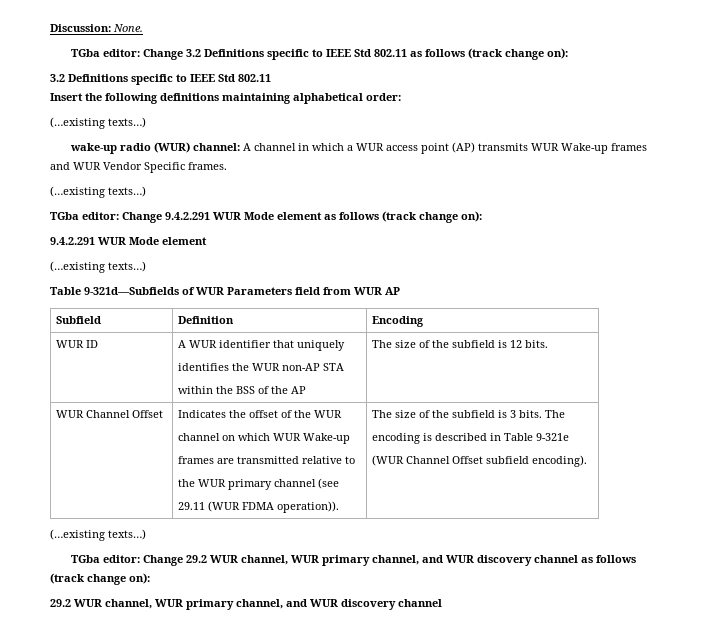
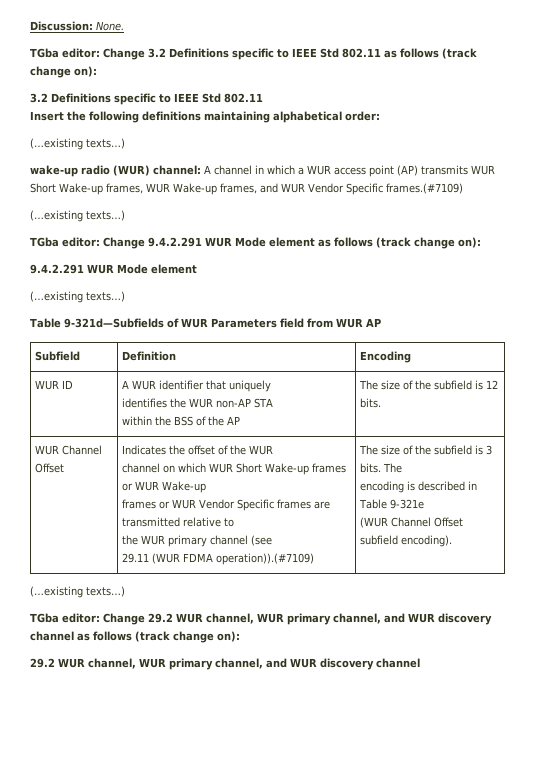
- wake-up radio (WUR) channel: A channel in which a WUR access point (AP) transmits WUR Wake-up frames and WUR Vendor Specific frames.
+ wake-up radio (WUR) channel: A channel in which a WUR access point (AP) transmits WUR Short Wake-up frames, WUR Wake-up frames, and WUR Vendor Specific frames.(#7109)
- channel on which WUR Wake-up
- frames are transmitted relative to
+ channel on which WUR Short Wake-up frames or WUR Wake-up
+ frames or WUR Vendor Specific frames are transmitted relative to
- 29.11 (WUR FDMA operation)).
+ 29.11 (WUR FDMA operation)).(#7109)

